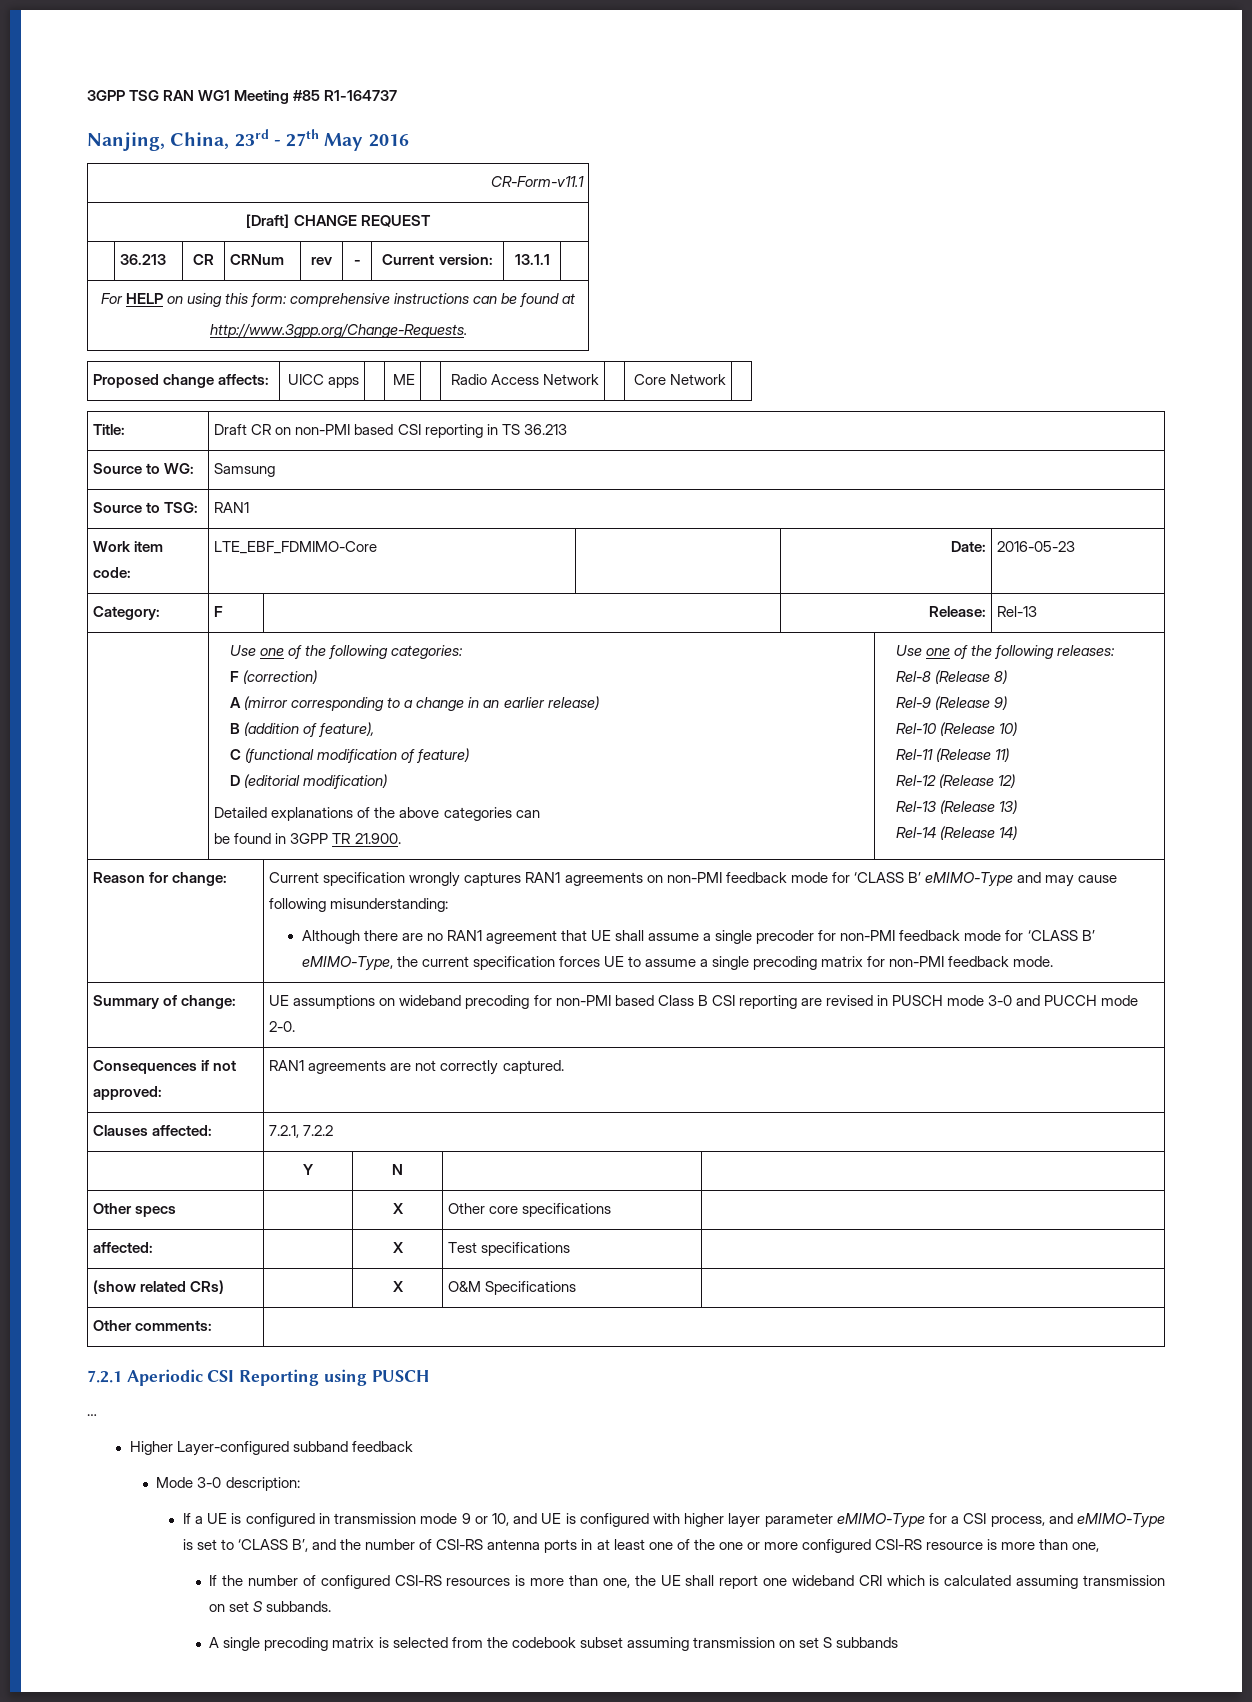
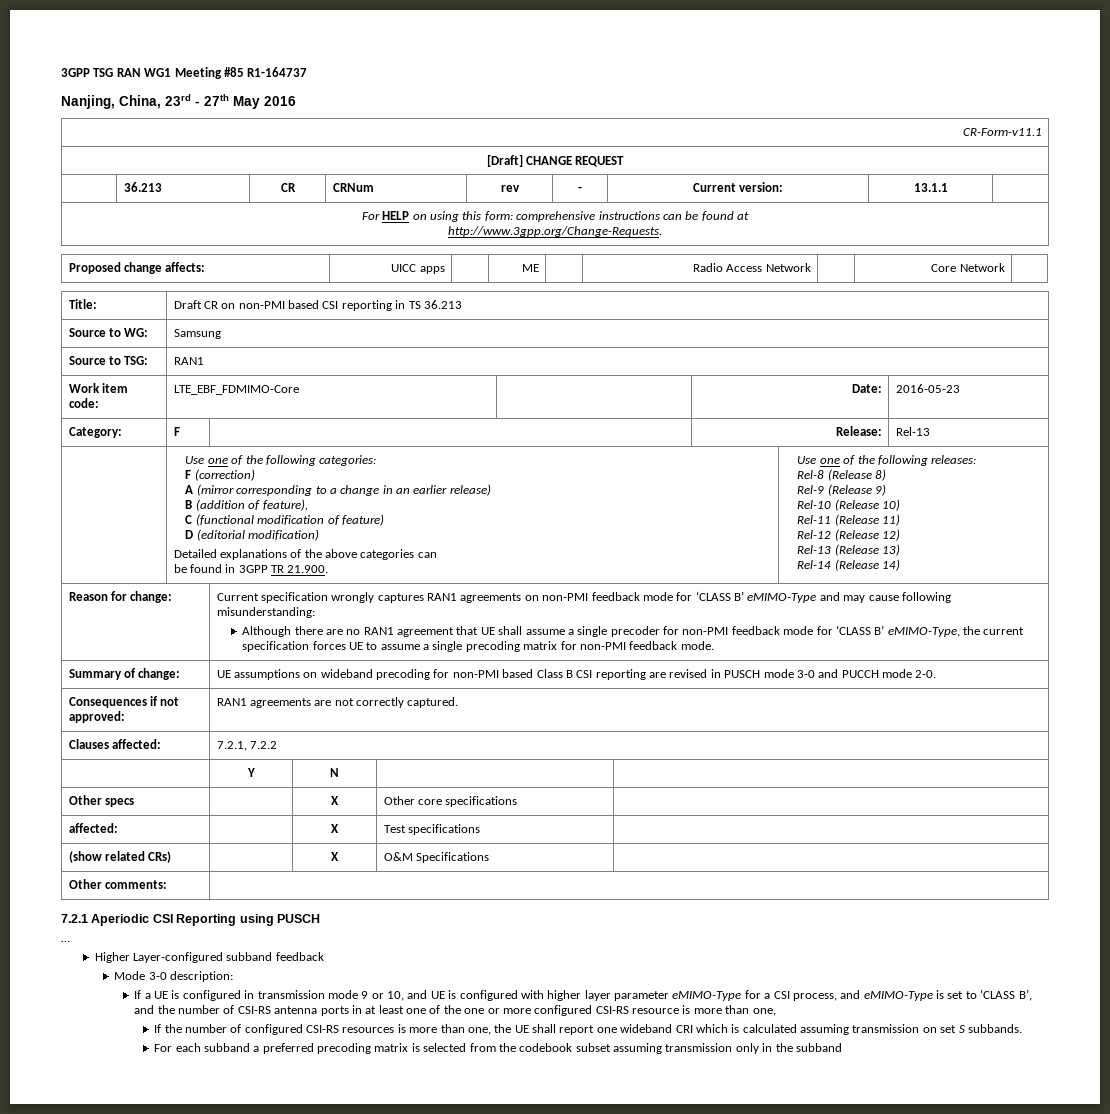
- A single precoding matrix is selected from the codebook subset assuming transmission on set S subbands
+ For each subband a preferred precoding matrix is selected from the codebook subset assuming transmission only in the subband

